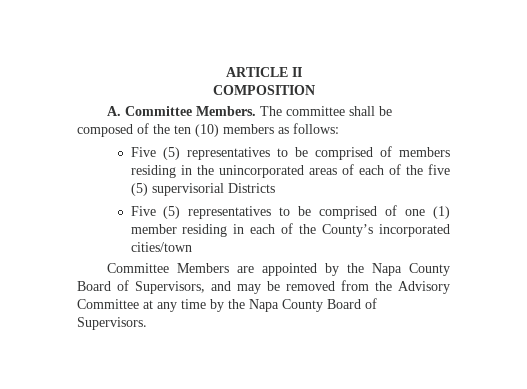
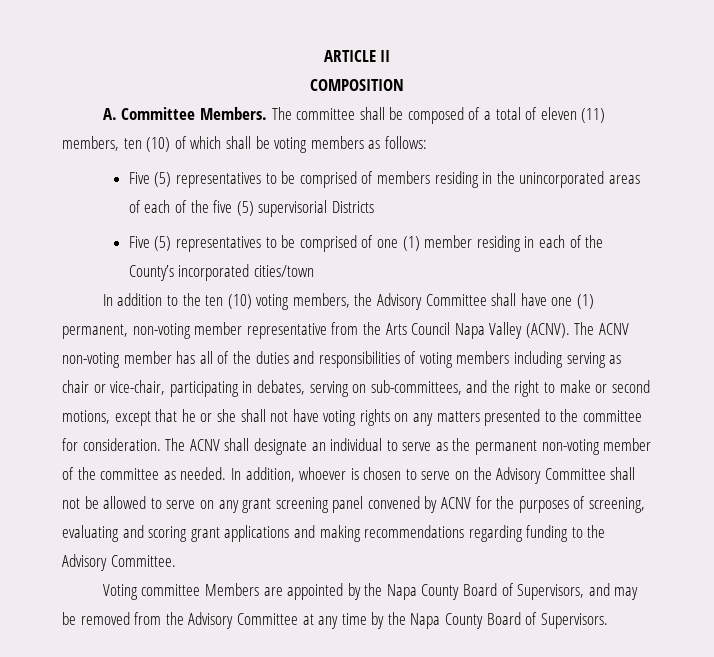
- The committee shall be composed of the ten (10) members as follows:
+ The committee shall be composed of a total of eleven (11) members, ten (10) of which shall be voting members as follows:
- Committee Members are appointed by the Napa County Board of Supervisors, and may be removed from the Advisory Committee at any time by the Napa County Board of Supervisors.
+ In addition to the ten (10) voting members, the Advisory Committee shall have one (1) permanent, non-voting member representative from the Arts Council Napa Valley (ACNV). The ACNV non-voting member has all of the duties and responsibilities of voting members including serving as chair or vice-chair, participating in debates, serving on sub-committees, and the right to make or second motions, except that he or she shall not have voting rights on any matters presented to the committee for consideration. The ACNV shall designate an individual to serve as the permanent non-voting member of the committee as needed. In addition, whoever is chosen to serve on the Advisory Committee shall not be allowed to serve on any grant screening panel convened by ACNV for the purposes of screening, evaluating and scoring grant applications and making recommendations regarding funding to the Advisory Committee.
+ Voting committee Members are appointed by the Napa County Board of Supervisors, and may be removed from the Advisory Committee at any time by the Napa County Board of Supervisors.

